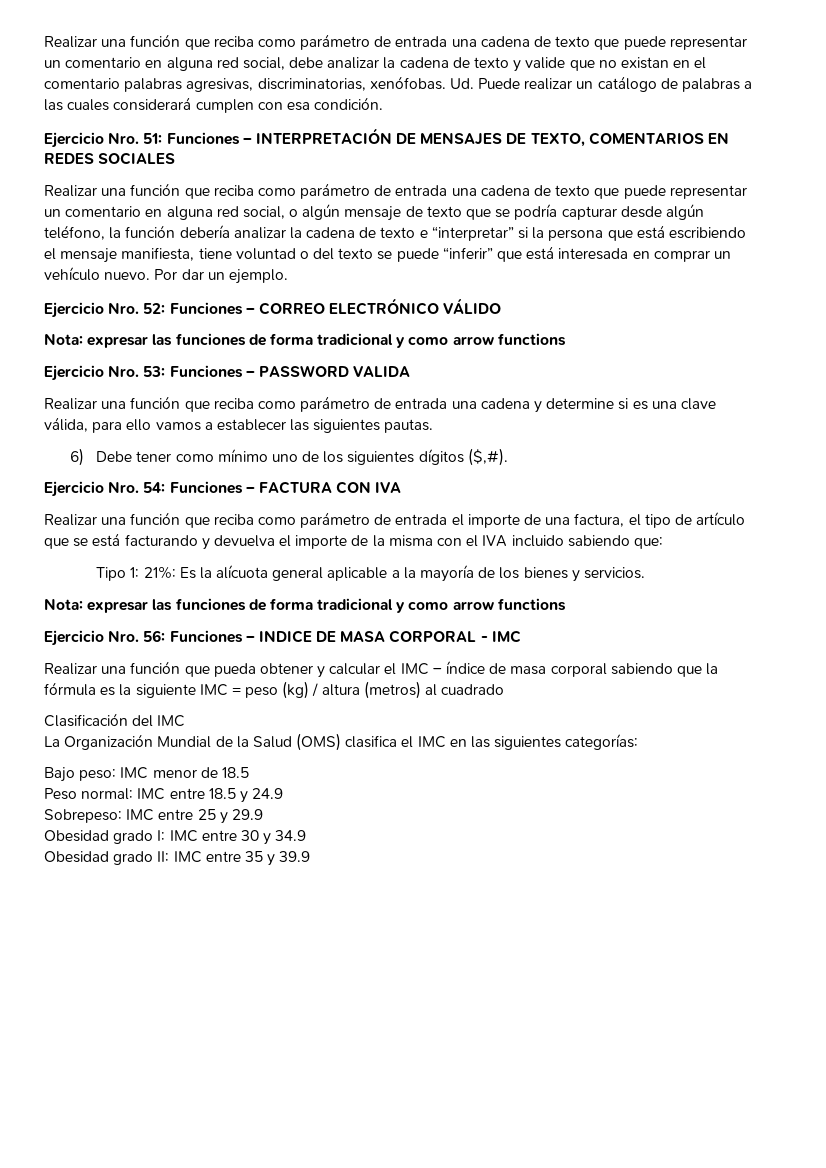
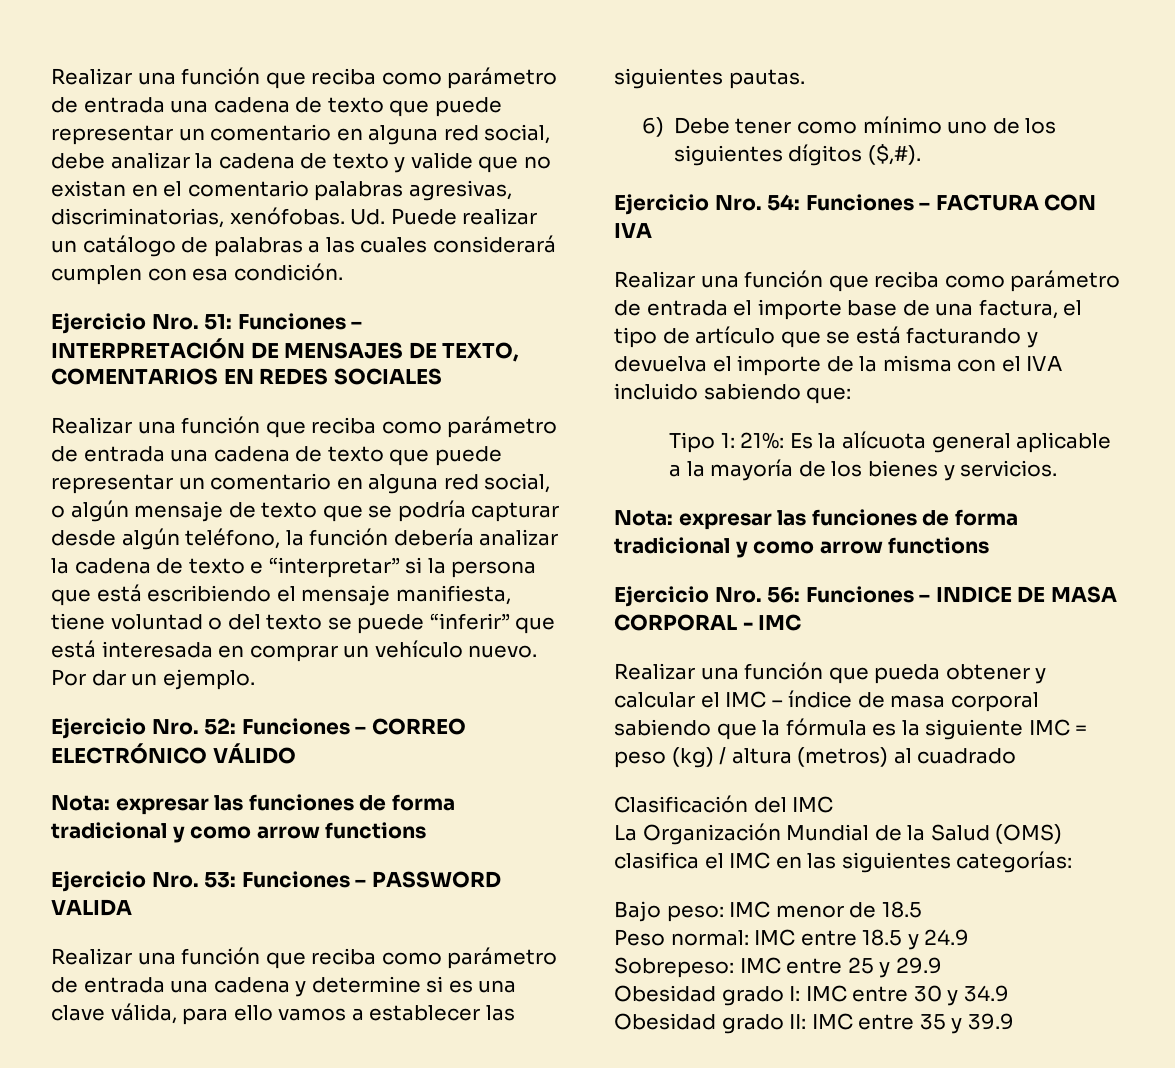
- Realizar una función que reciba como parámetro de entrada el importe de una factura, el tipo de artículo que se está facturando y devuelva el importe de la misma con el IVA incluido sabiendo que:
+ Realizar una función que reciba como parámetro de entrada el importe base de una factura, el tipo de artículo que se está facturando y devuelva el importe de la misma con el IVA incluido sabiendo que:

